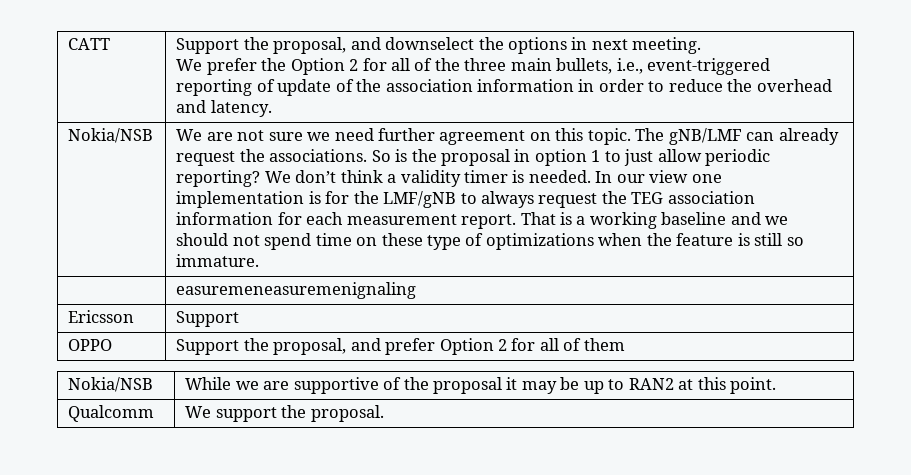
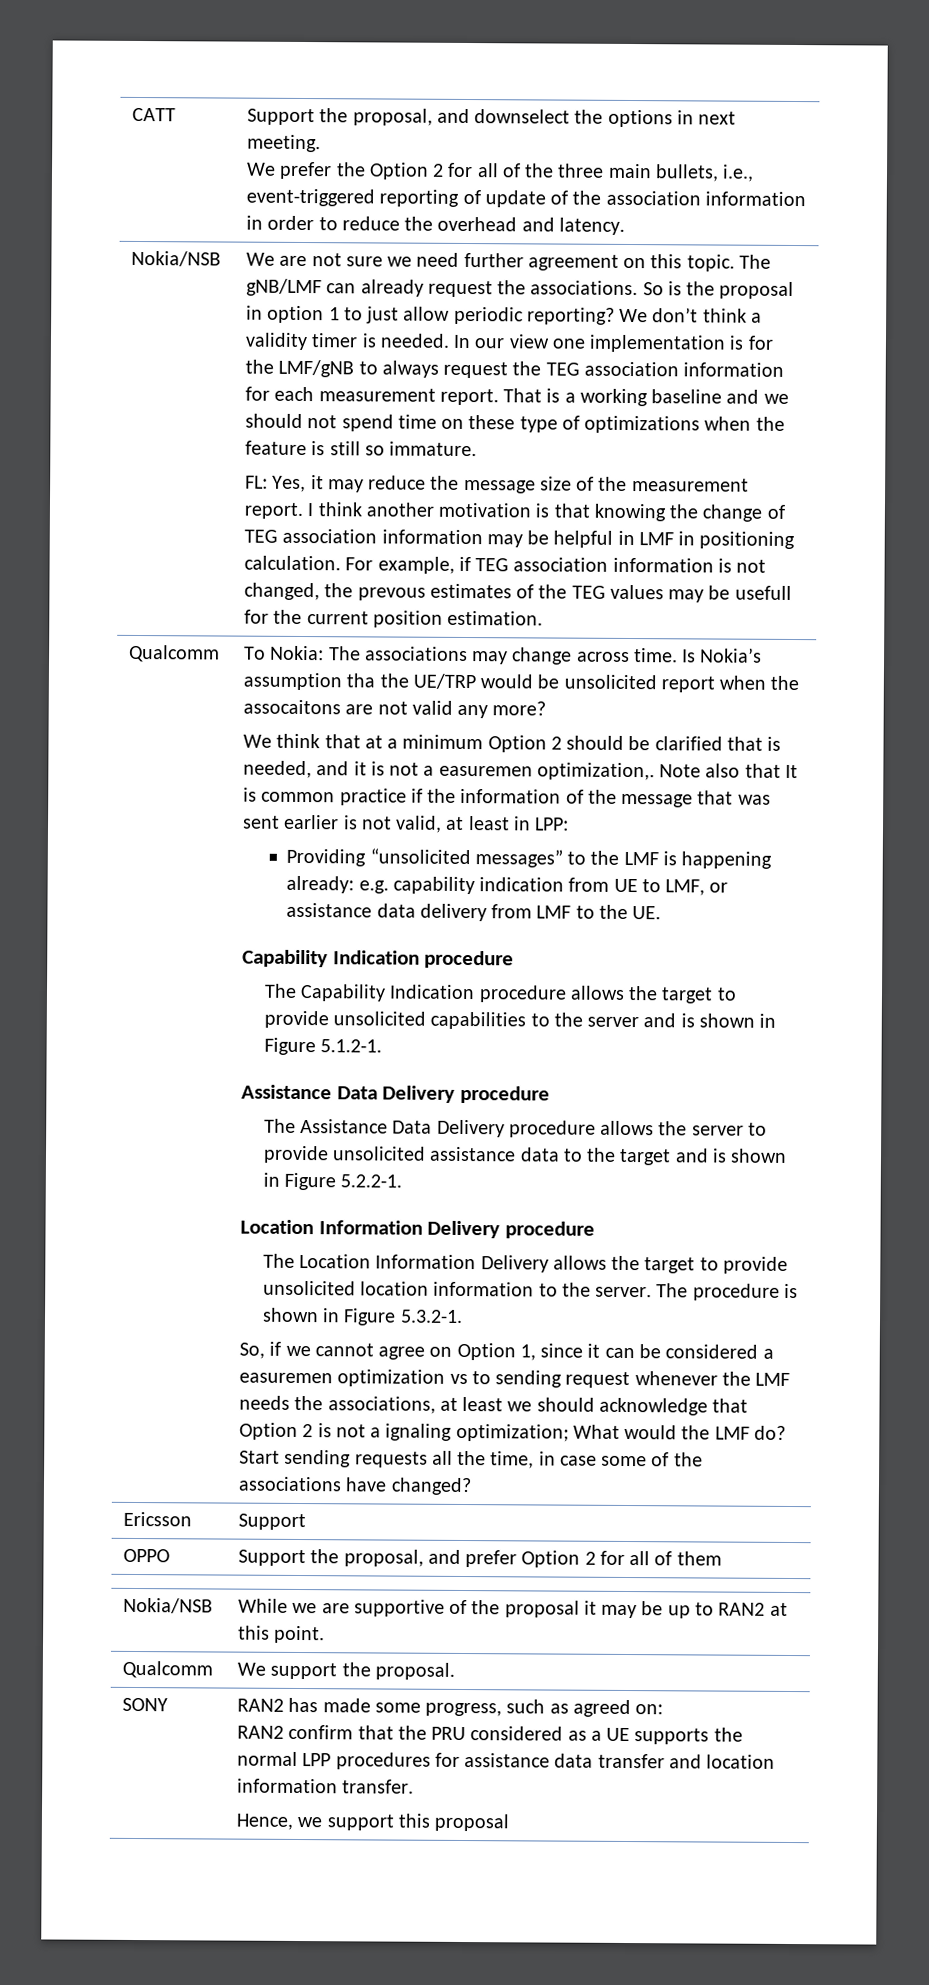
- | easuremeneasuremenignaling
+ FL: Yes, it may reduce the message size of the measurement report. I think another motivation is that knowing the change of TEG association information may be helpful in LMF in positioning calculation. For example, if TEG association information is not changed, the prevous estimates of the TEG values may be usefull for the current position estimation.
+ Qualcomm | To Nokia: The associations may change across time. Is Nokia’s assumption tha the UE/TRP would be unsolicited report when the assocaitons are not valid any more?
+ We think that at a minimum Option 2 should be clarified that is needed, and it is not a easuremen optimization,. Note also that It is common practice if the information of the message that was sent earlier is not valid, at least in LPP:
+ Providing “unsolicited messages” to the LMF is happening already: e.g. capability indication from UE to LMF, or assistance data delivery from LMF to the UE.
+ Capability Indication procedure
+ The Capability Indication procedure allows the target to provide unsolicited capabilities to the server and is shown in Figure 5.1.2-1.
+ Assistance Data Delivery procedure
+ The Assistance Data Delivery procedure allows the server to provide unsolicited assistance data to the target and is shown in Figure 5.2.2-1.
+ Location Information Delivery procedure
+ The Location Information Delivery allows the target to provide unsolicited location information to the server. The procedure is shown in Figure 5.3.2-1.
+ So, if we cannot agree on Option 1, since it can be considered a easuremen optimization vs to sending request whenever the LMF needs the associations, at least we should acknowledge that Option 2 is not a ignaling optimization; What would the LMF do? Start sending requests all the time, in case some of the associations have changed?
+ SONY | RAN2 has made some progress, such as agreed on:
+ RAN2 confirm that the PRU considered as a UE supports the normal LPP procedures for assistance data transfer and location information transfer.
+ Hence, we support this proposal

